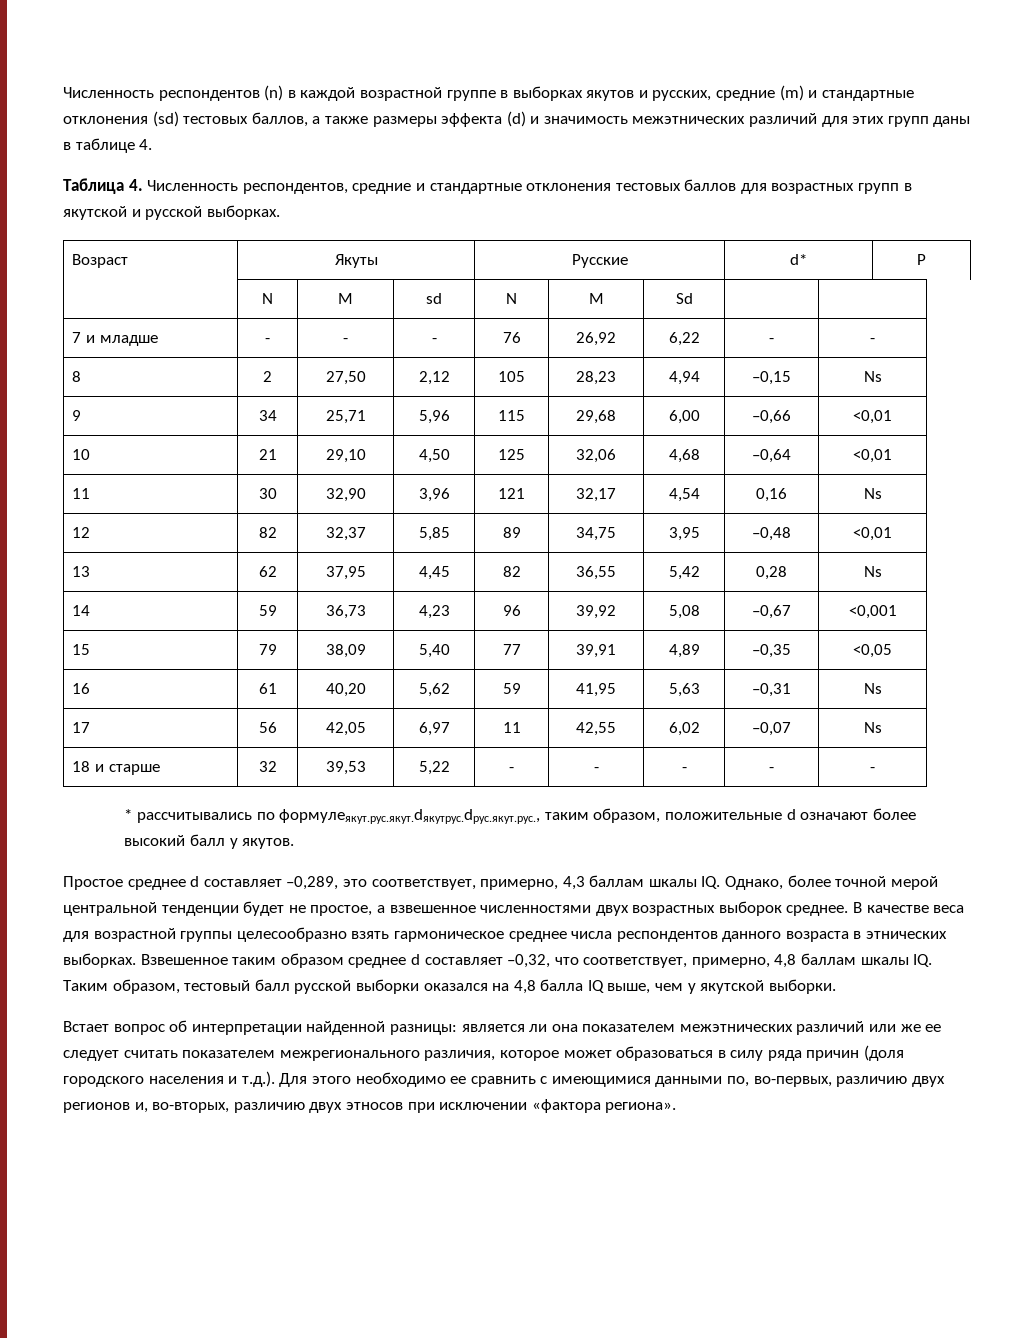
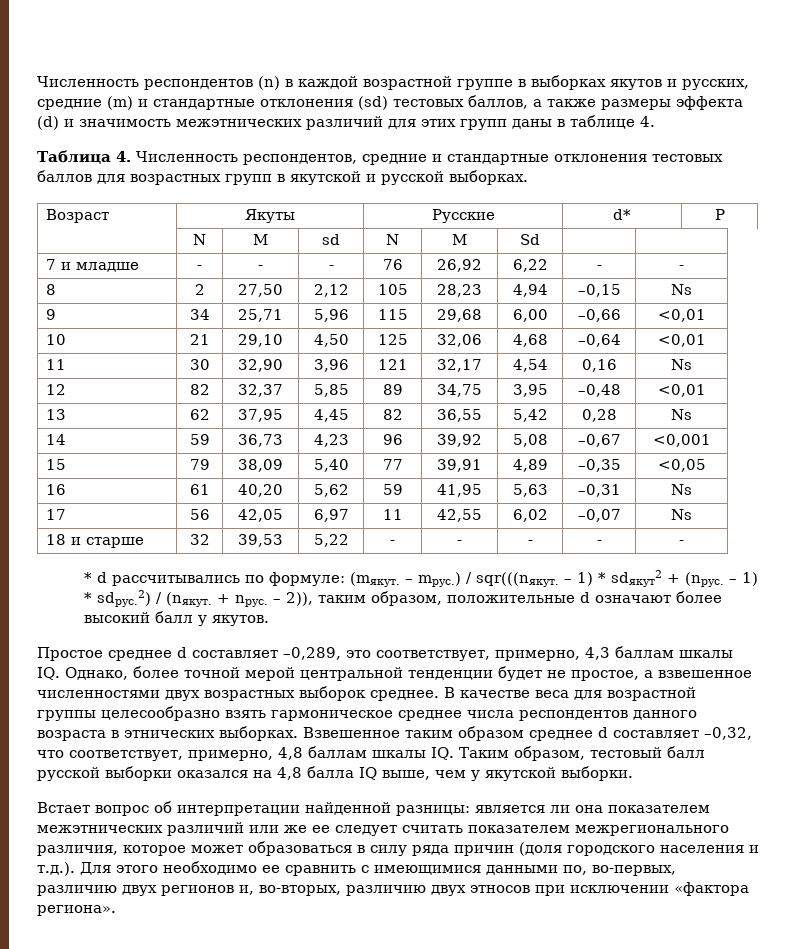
- * рассчитывались по формулеякут.рус.якут.dякутрус.dрус.якут.рус., таким образом, положительные d означают более высокий балл у якутов.
+ * d рассчитывались по формуле: (mякут. – mрус.) / sqr(((nякут. – 1) * sdякут2 + (nрус. – 1) * sdрус.2) / (nякут. + nрус. – 2)), таким образом, положительные d означают более высокий балл у якутов.

